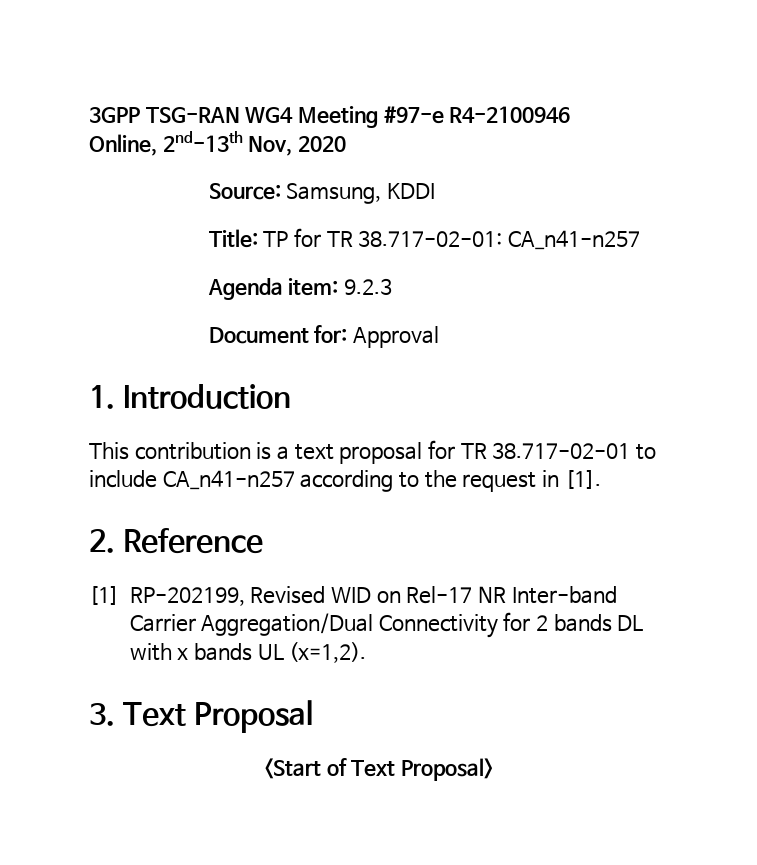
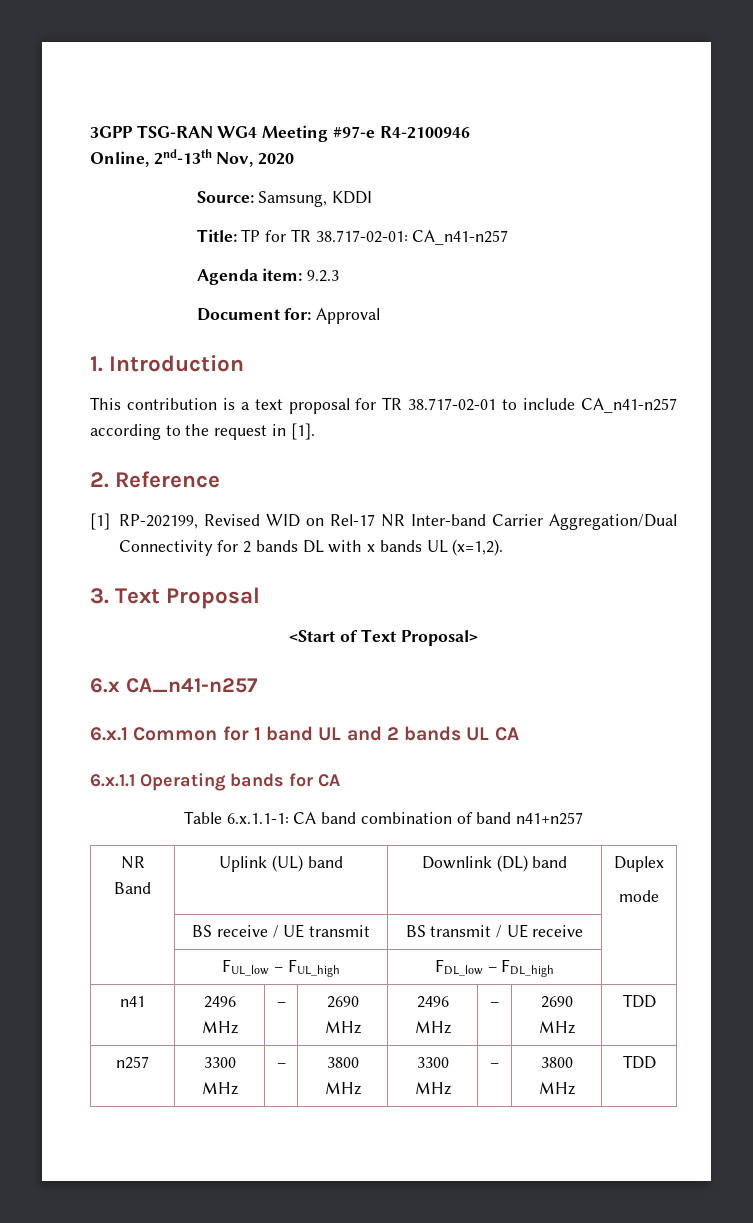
+ 6.x CA_n41-n257
+ 6.x.1 Common for 1 band UL and 2 bands UL CA
+ 6.x.1.1 Operating bands for CA
+ Table 6.x.1.1-1: CA band combination of band n41+n257
+ NR Band | Uplink (UL) band | Downlink (DL) band | Duplex
+ mode
+ | BS receive / UE transmit | BS transmit / UE receive |
+ | FUL_low – FUL_high | FDL_low – FDL_high |
+ n41 | 2496 MHz | – | 2690 MHz | 2496 MHz | – | 2690 MHz | TDD
+ n257 | 3300 MHz | – | 3800 MHz | 3300 MHz | – | 3800 MHz | TDD

